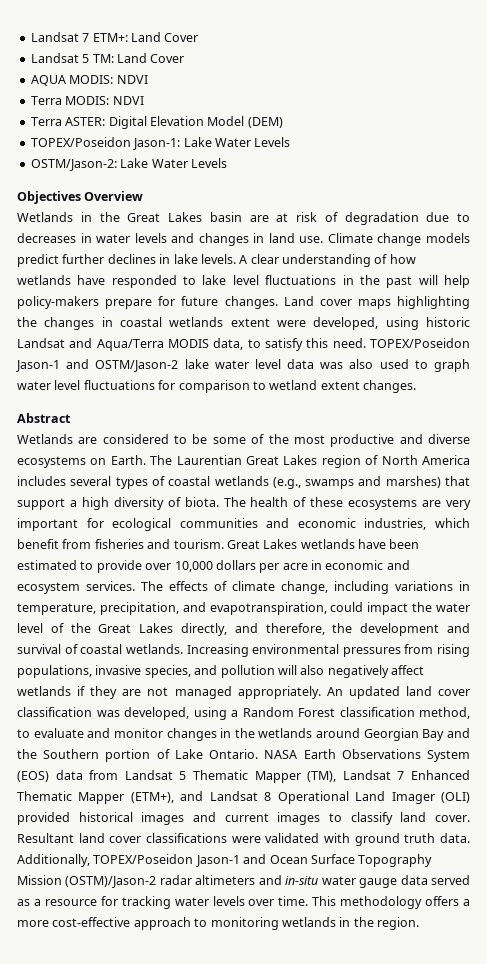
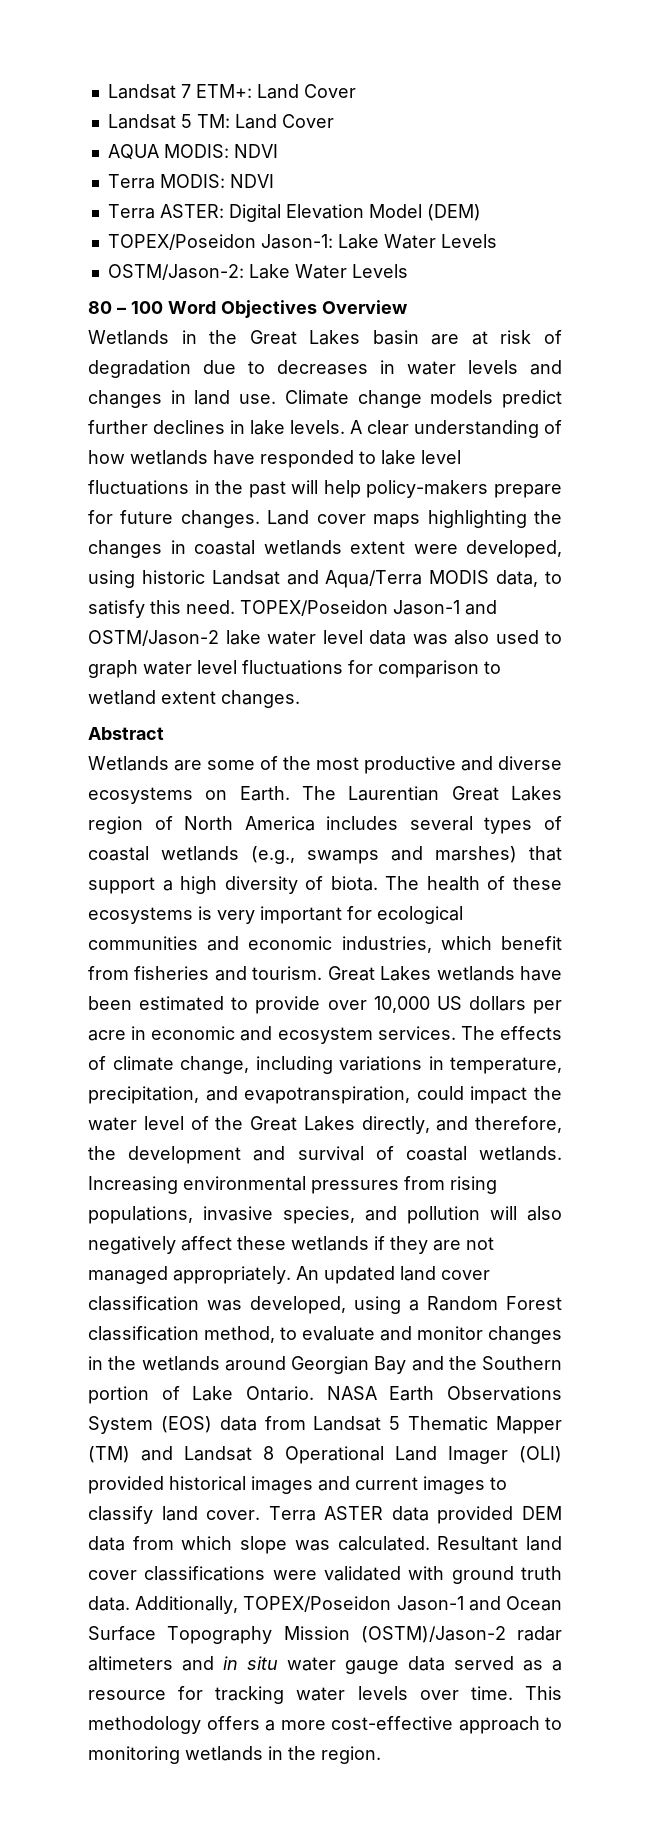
- Objectives Overview
+ 80 – 100 Word Objectives Overview
- Wetlands are considered to be some of the most productive and diverse ecosystems on Earth.
+ Wetlands are some of the most productive and diverse ecosystems on Earth.
- The health of these ecosystems are very important for ecological communities and economic industries, which benefit from fisheries and tourism.
+ The health of these ecosystems is very important for ecological communities and economic industries, which benefit from fisheries and tourism.
- Great Lakes wetlands have been estimated to provide over 10,000 dollars per acre in economic and ecosystem services.
+ Great Lakes wetlands have been estimated to provide over 10,000 US dollars per acre in economic and ecosystem services.
- Increasing environmental pressures from rising populations, invasive species, and pollution will also negatively affect wetlands if they are not managed appropriately.
+ Increasing environmental pressures from rising populations, invasive species, and pollution will also negatively affect these wetlands if they are not managed appropriately.
- NASA Earth Observations System (EOS) data from Landsat 5 Thematic Mapper (TM), Landsat 7 Enhanced Thematic Mapper (ETM+), and Landsat 8 Operational Land Imager (OLI) provided historical images and current images to classify land cover.
+ NASA Earth Observations System (EOS) data from Landsat 5 Thematic Mapper (TM) and Landsat 8 Operational Land Imager (OLI) provided historical images and current images to classify land cover.
+ Terra ASTER data provided DEM data from which slope was calculated.
- Additionally, TOPEX/Poseidon Jason-1 and Ocean Surface Topography Mission (OSTM)/Jason-2 radar altimeters and in-situ water gauge data served as a resource for tracking water levels over time.
+ Additionally, TOPEX/Poseidon Jason-1 and Ocean Surface Topography Mission (OSTM)/Jason-2 radar altimeters and in situ water gauge data served as a resource for tracking water levels over time.

